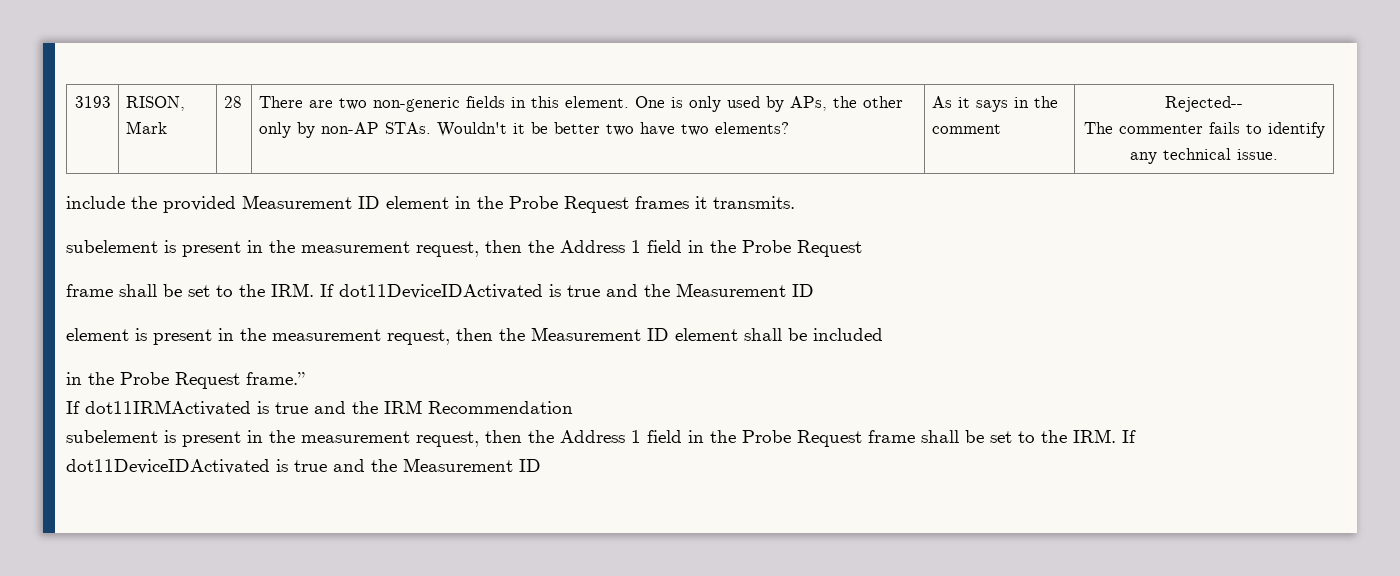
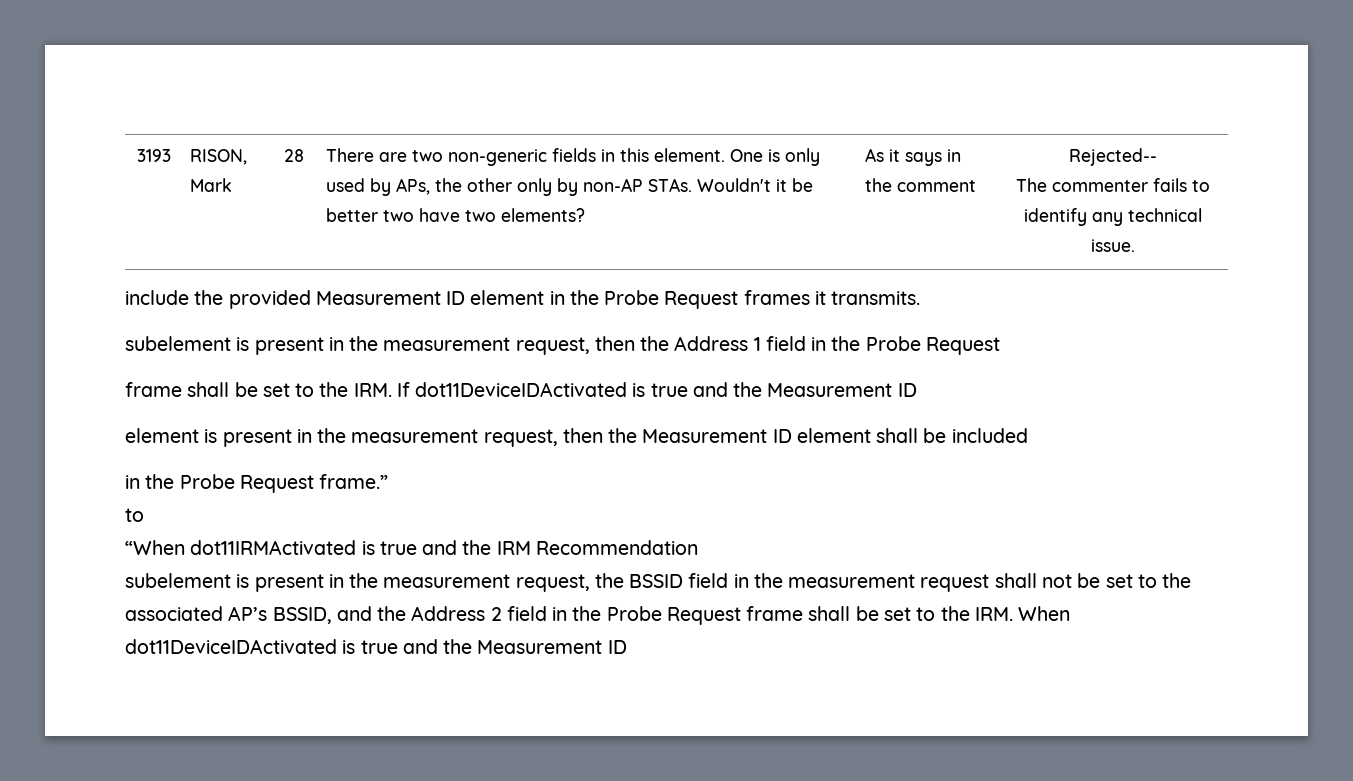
  in the Probe Request frame.”
- If dot11IRMActivated is true and the IRM Recommendation
+ to
+ “When dot11IRMActivated is true and the IRM Recommendation
- subelement is present in the measurement request, then the Address 1 field in the Probe Request frame shall be set to the IRM. If dot11DeviceIDActivated is true and the Measurement ID
+ subelement is present in the measurement request, the BSSID field in the measurement request shall not be set to the associated AP’s BSSID, and the Address 2 field in the Probe Request frame shall be set to the IRM. When dot11DeviceIDActivated is true and the Measurement ID

